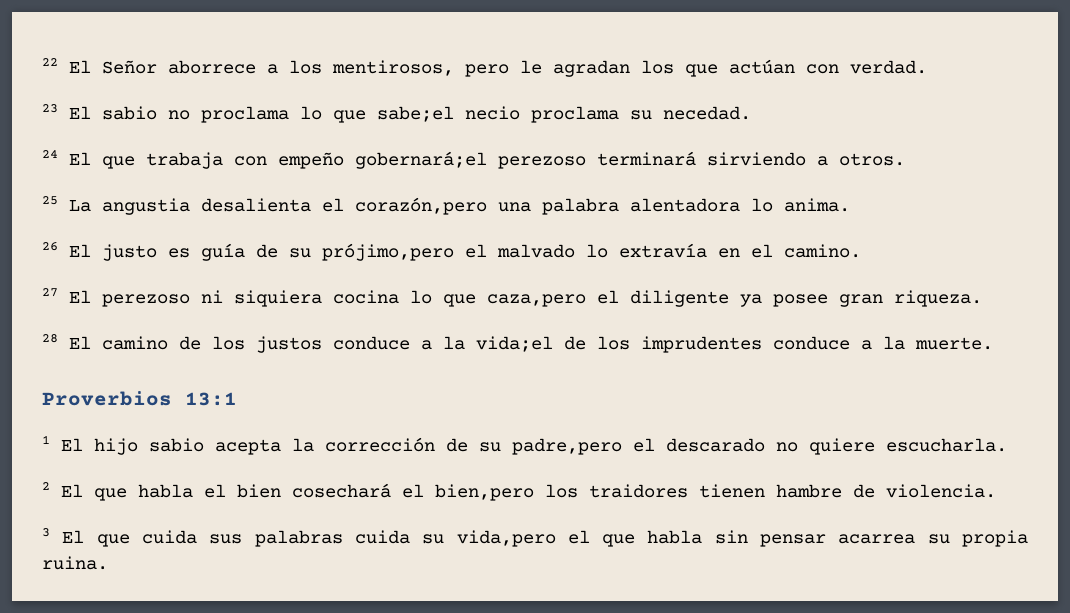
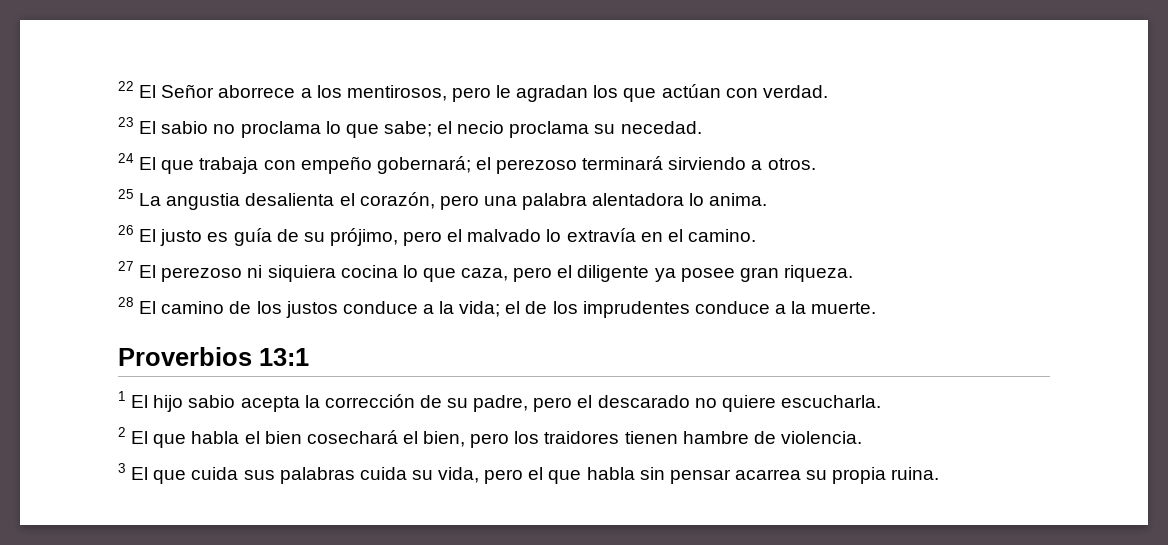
- 23 El sabio no proclama lo que sabe;el necio proclama su necedad.
+ 23 El sabio no proclama lo que sabe; el necio proclama su necedad.
- 24 El que trabaja con empeño gobernará;el perezoso terminará sirviendo a otros.
+ 24 El que trabaja con empeño gobernará; el perezoso terminará sirviendo a otros.
- 25 La angustia desalienta el corazón,pero una palabra alentadora lo anima.
+ 25 La angustia desalienta el corazón, pero una palabra alentadora lo anima.
- 26 El justo es guía de su prójimo,pero el malvado lo extravía en el camino.
+ 26 El justo es guía de su prójimo, pero el malvado lo extravía en el camino.
- 27 El perezoso ni siquiera cocina lo que caza,pero el diligente ya posee gran riqueza.
+ 27 El perezoso ni siquiera cocina lo que caza, pero el diligente ya posee gran riqueza.
- 28 El camino de los justos conduce a la vida;el de los imprudentes conduce a la muerte.
+ 28 El camino de los justos conduce a la vida; el de los imprudentes conduce a la muerte.
- 1 El hijo sabio acepta la corrección de su padre,pero el descarado no quiere escucharla.
+ 1 El hijo sabio acepta la corrección de su padre, pero el descarado no quiere escucharla.
- 2 El que habla el bien cosechará el bien,pero los traidores tienen hambre de violencia.
+ 2 El que habla el bien cosechará el bien, pero los traidores tienen hambre de violencia.
- 3 El que cuida sus palabras cuida su vida,pero el que habla sin pensar acarrea su propia ruina.
+ 3 El que cuida sus palabras cuida su vida, pero el que habla sin pensar acarrea su propia ruina.

